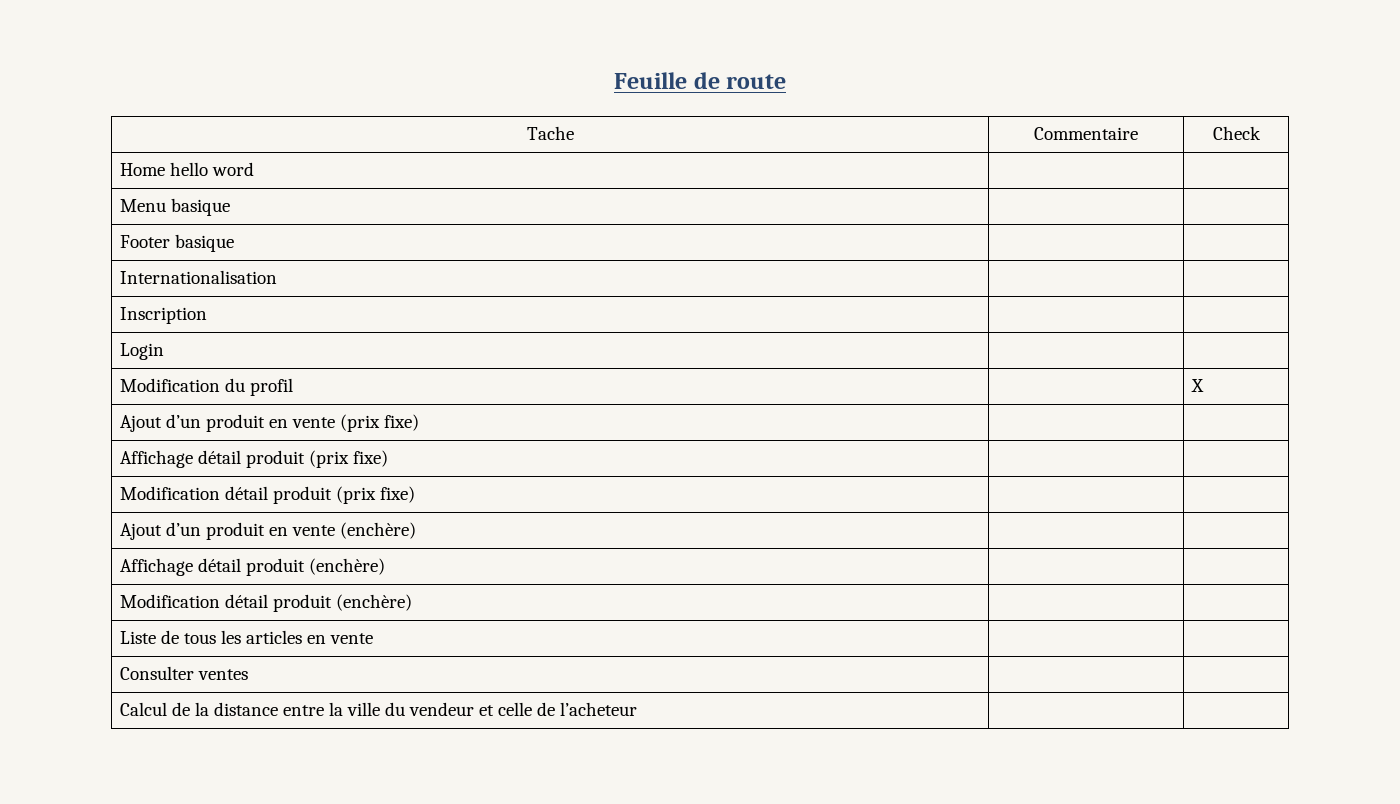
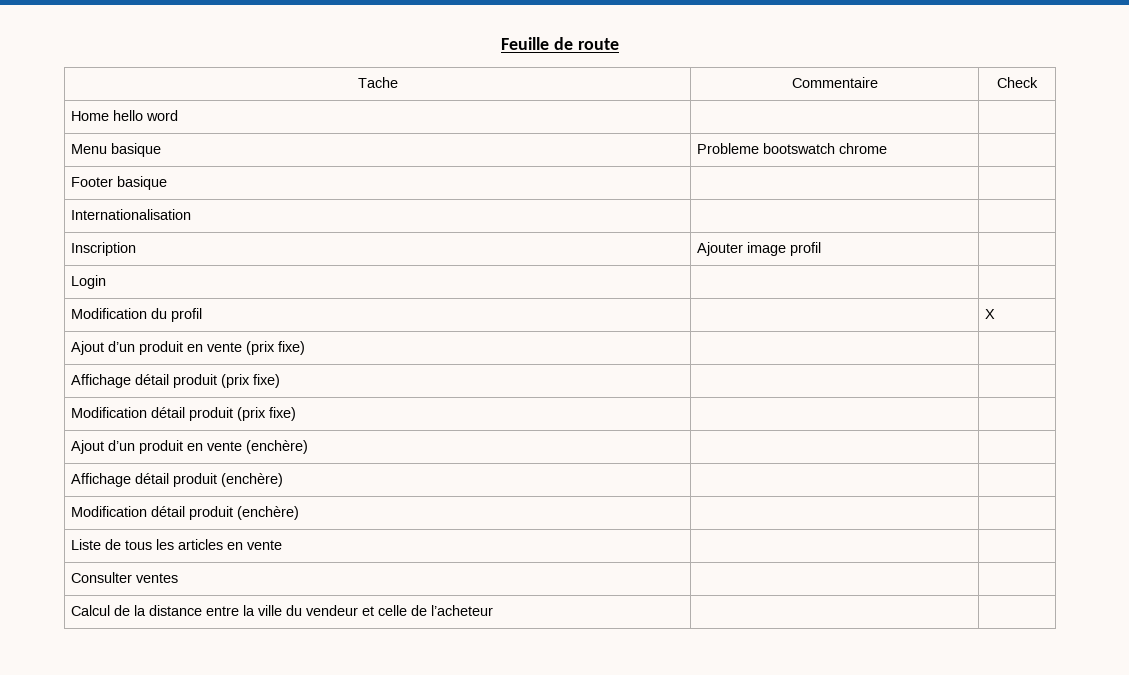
- Menu basique | |
+ Menu basique | Probleme bootswatch chrome |
- Inscription | |
+ Inscription | Ajouter image profil |

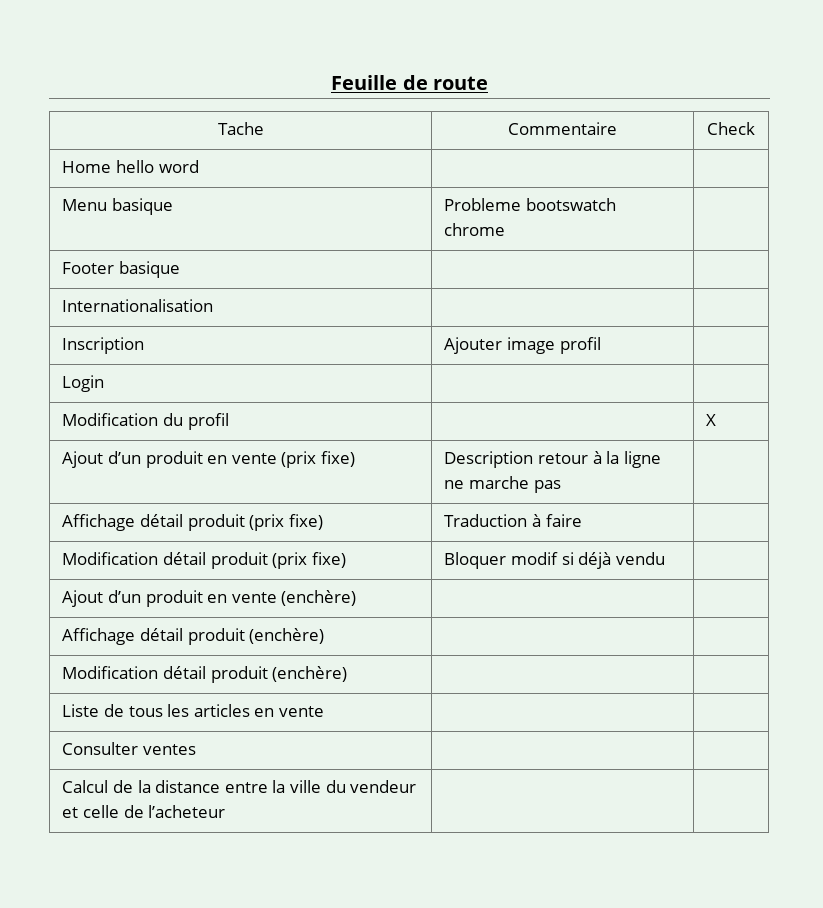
- Ajout d’un produit en vente (prix fixe) | |
+ Ajout d’un produit en vente (prix fixe) | Description retour à la ligne ne marche pas |
- Affichage détail produit (prix fixe) | |
+ Affichage détail produit (prix fixe) | Traduction à faire |
- Modification détail produit (prix fixe) | |
+ Modification détail produit (prix fixe) | Bloquer modif si déjà vendu |

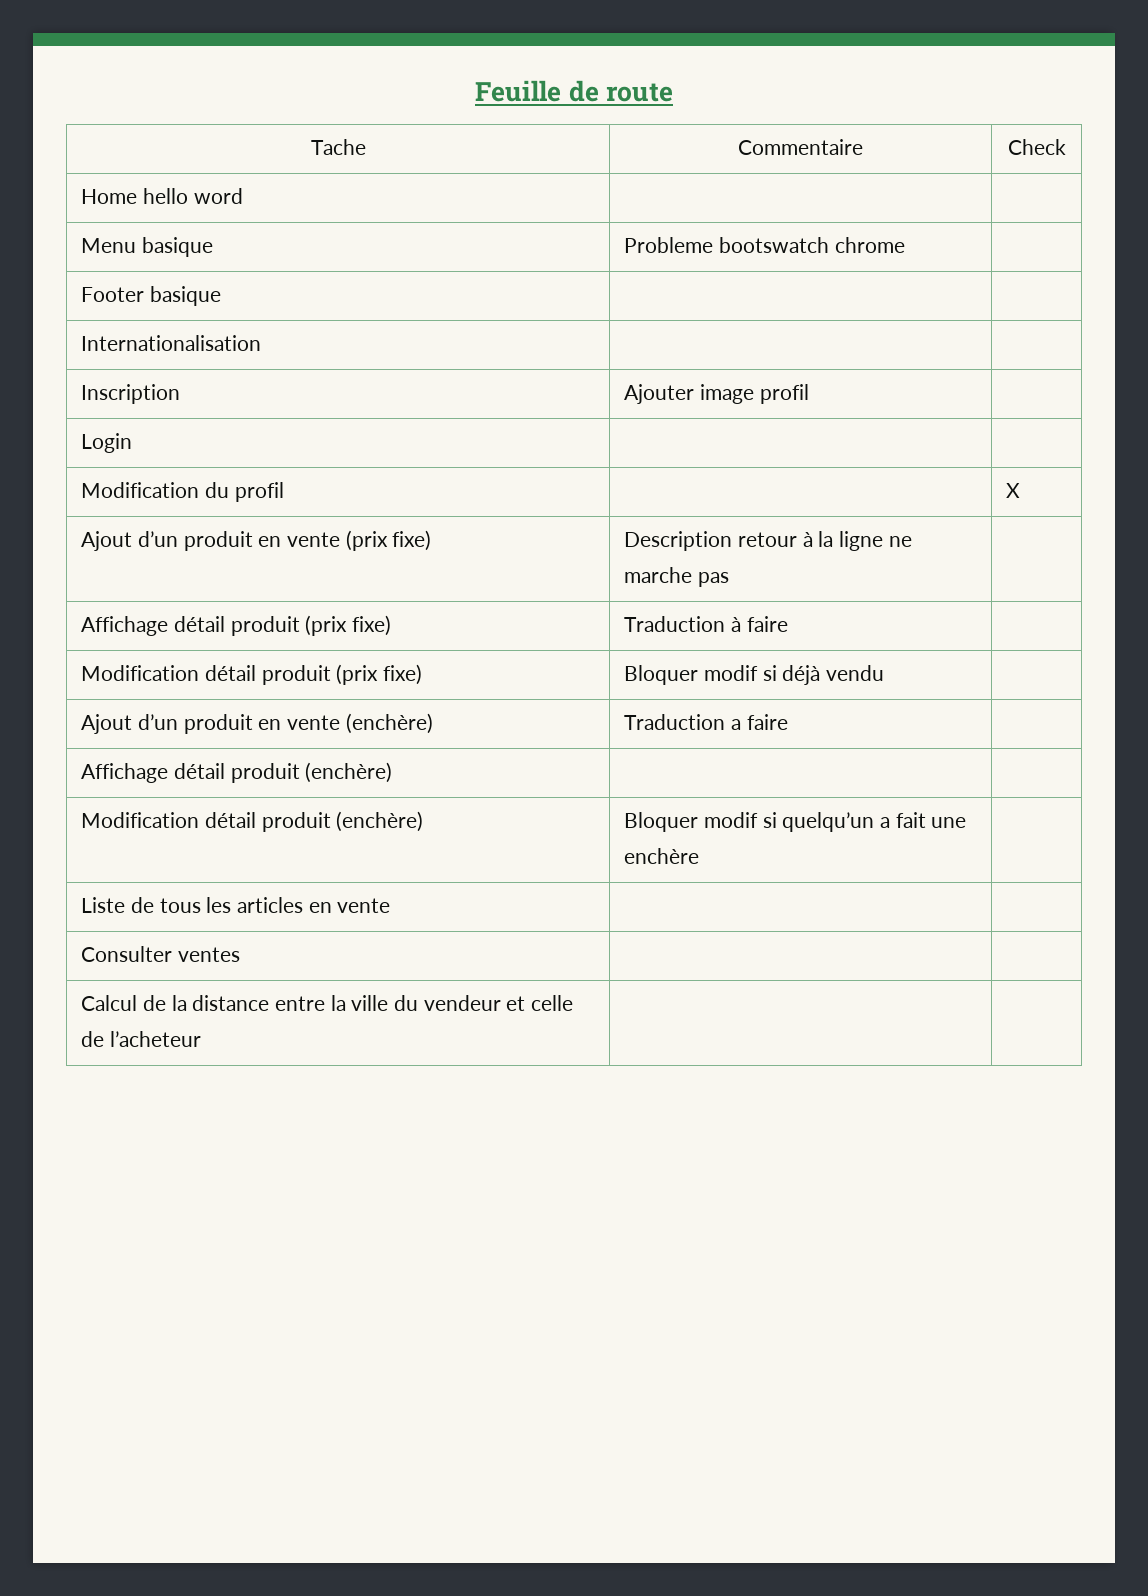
- Ajout d’un produit en vente (enchère) | |
+ Ajout d’un produit en vente (enchère) | Traduction a faire |
- Modification détail produit (enchère) | |
+ Modification détail produit (enchère) | Bloquer modif si quelqu’un a fait une enchère |

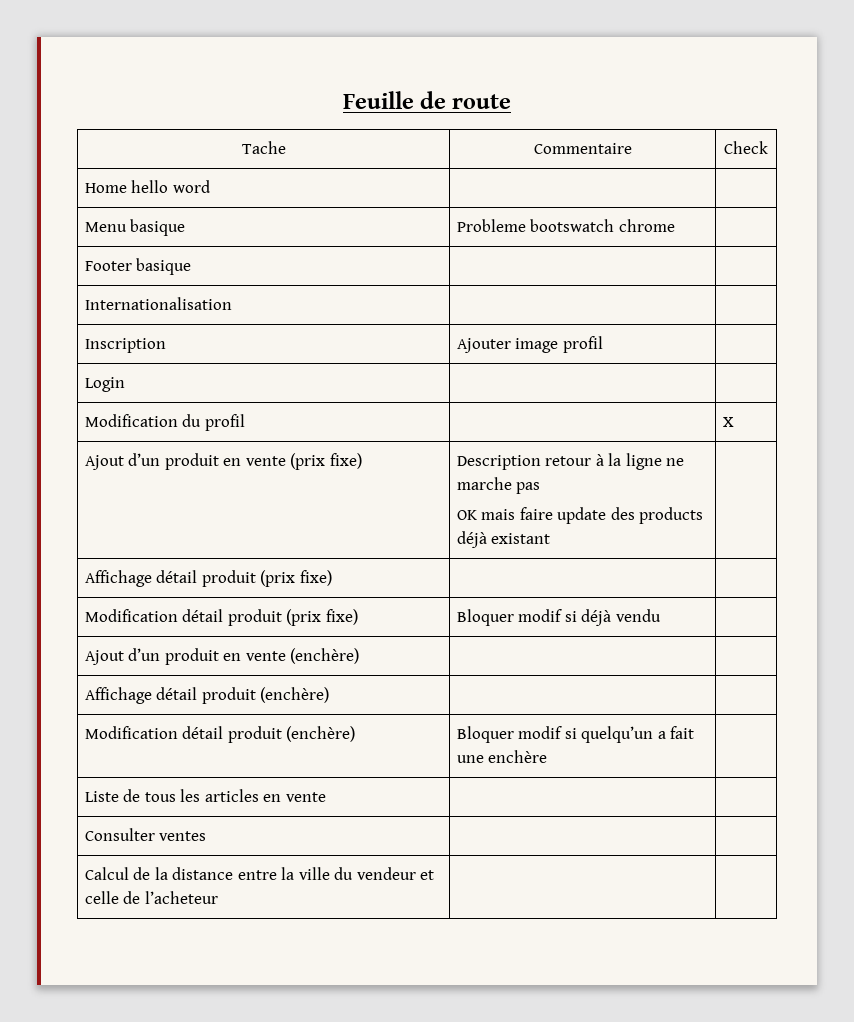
- Ajout d’un produit en vente (prix fixe) | Description retour à la ligne ne marche pas |
+ Ajout d’un produit en vente (prix fixe) | Description retour à la ligne ne marche pas
+ OK mais faire update des products déjà existant |
- Affichage détail produit (prix fixe) | Traduction à faire |
+ Affichage détail produit (prix fixe) | |
- Ajout d’un produit en vente (enchère) | Traduction a faire |
+ Ajout d’un produit en vente (enchère) | |

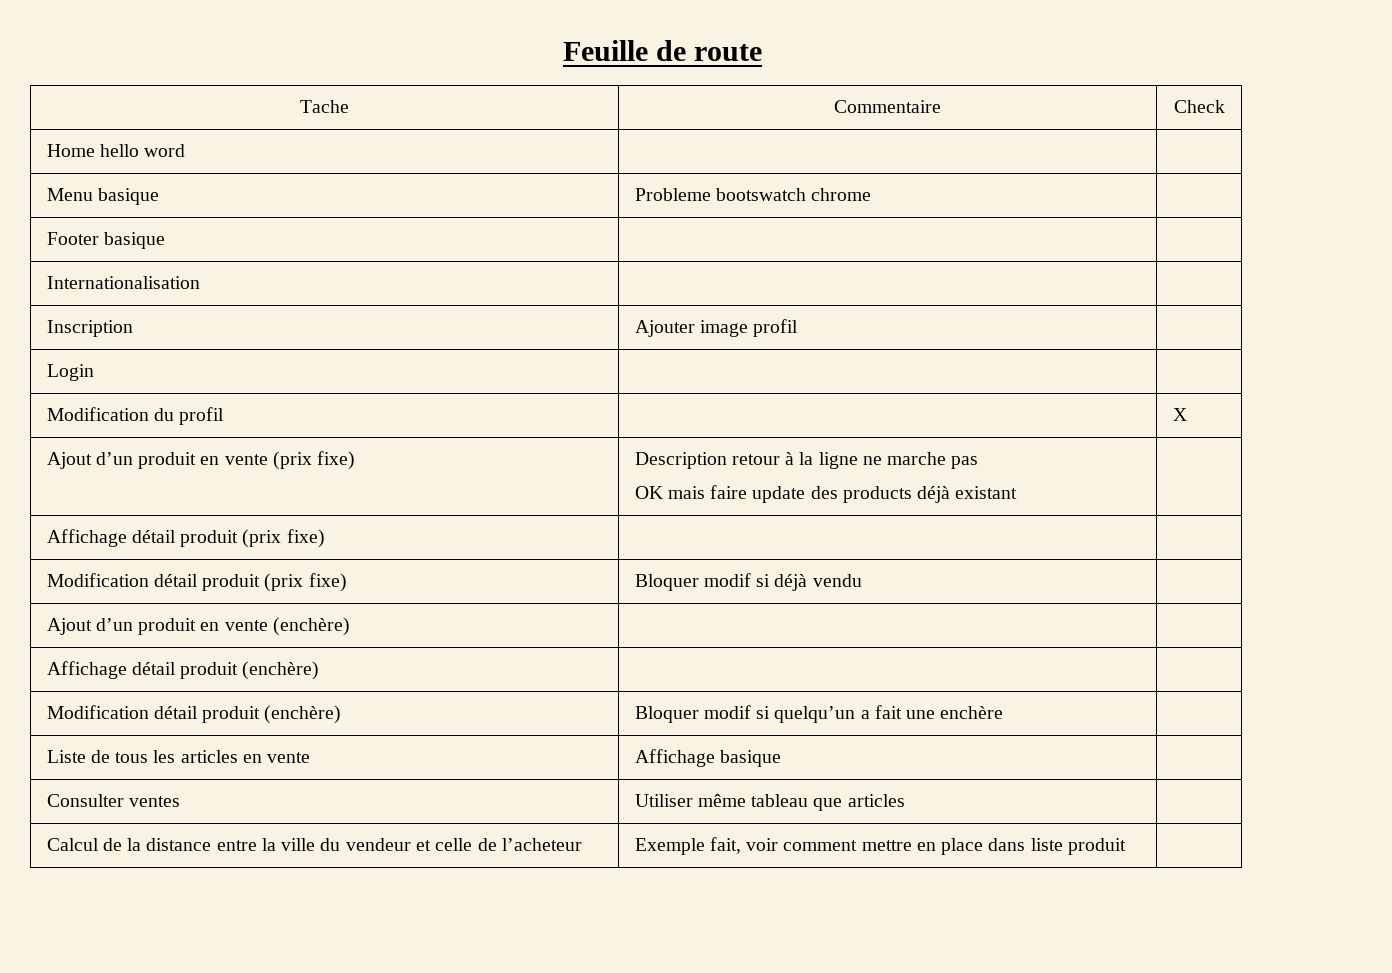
- Liste de tous les articles en vente | |
+ Liste de tous les articles en vente | Affichage basique |
- Consulter ventes | |
+ Consulter ventes | Utiliser même tableau que articles |
- Calcul de la distance entre la ville du vendeur et celle de l’acheteur | |
+ Calcul de la distance entre la ville du vendeur et celle de l’acheteur | Exemple fait, voir comment mettre en place dans liste produit |

